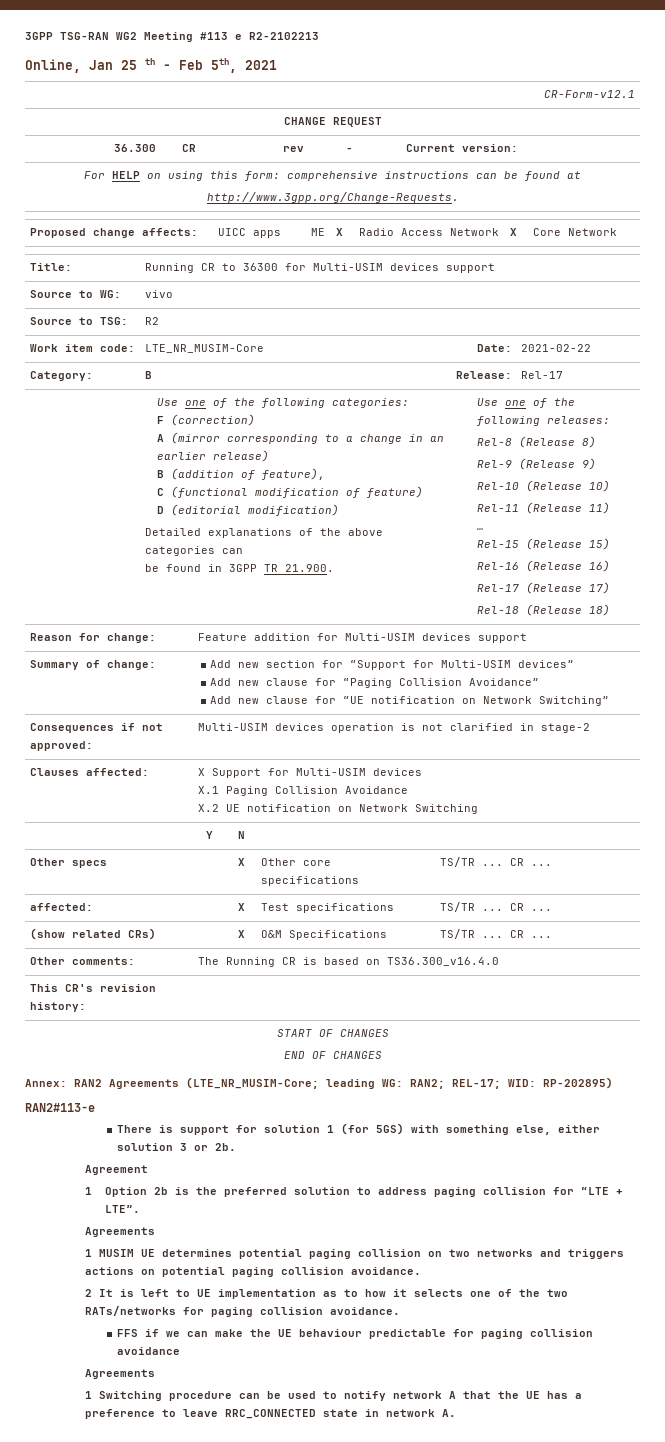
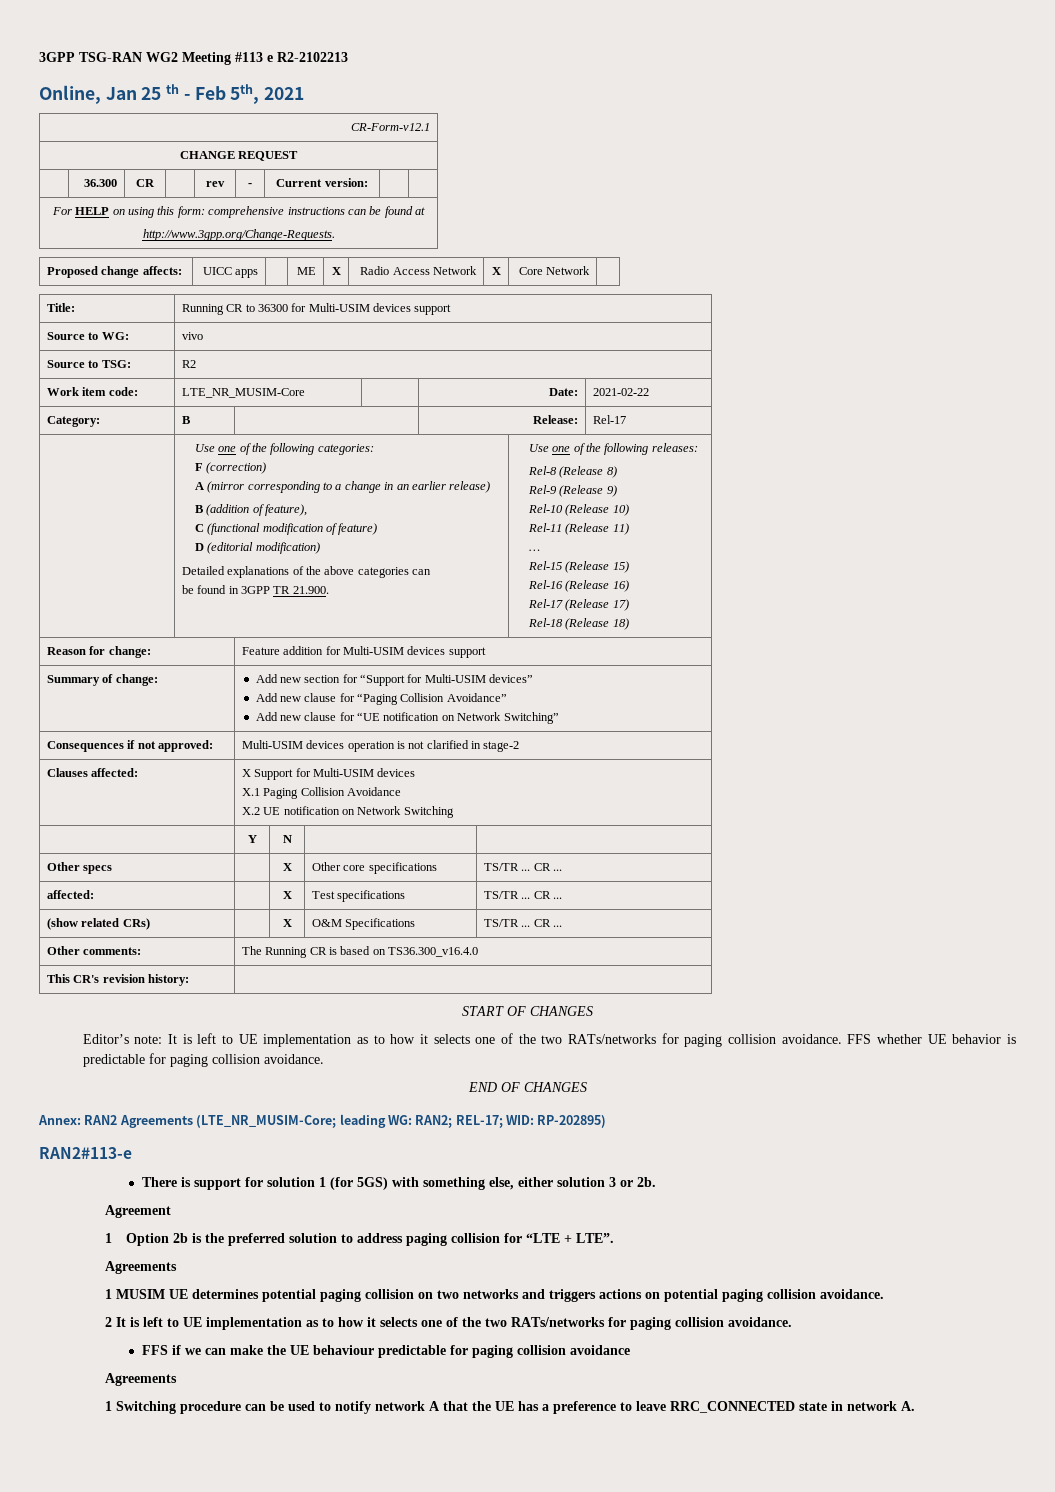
+ Editor’s note: It is left to UE implementation as to how it selects one of the two RATs/networks for paging collision avoidance. FFS whether UE behavior is predictable for paging collision avoidance.

